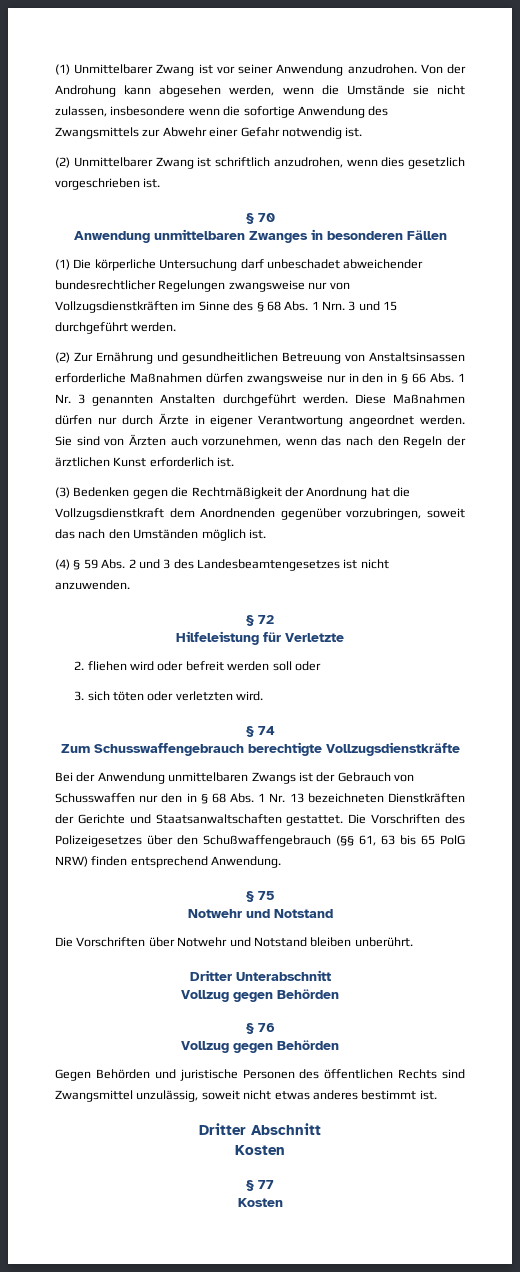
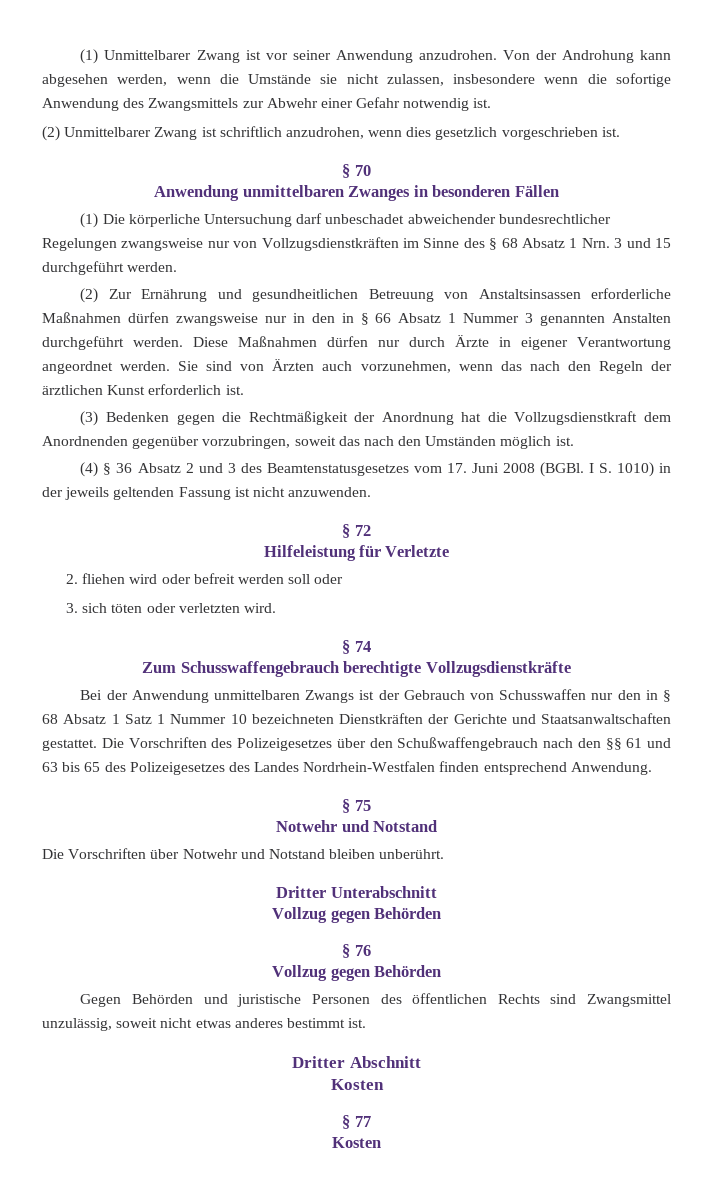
- (1) Die körperliche Untersuchung darf unbeschadet abweichender bundesrechtlicher Regelungen zwangsweise nur von Vollzugsdienstkräften im Sinne des § 68 Abs. 1 Nrn. 3 und 15 durchgeführt werden.
+ (1) Die körperliche Untersuchung darf unbeschadet abweichender bundesrechtlicher Regelungen zwangsweise nur von Vollzugsdienstkräften im Sinne des § 68 Absatz 1 Nrn. 3 und 15 durchgeführt werden.
- (2) Zur Ernährung und gesundheitlichen Betreuung von Anstaltsinsassen erforderliche Maßnahmen dürfen zwangsweise nur in den in § 66 Abs. 1 Nr. 3 genannten Anstalten durchgeführt werden.
+ (2) Zur Ernährung und gesundheitlichen Betreuung von Anstaltsinsassen erforderliche Maßnahmen dürfen zwangsweise nur in den in § 66 Absatz 1 Nummer 3 genannten Anstalten durchgeführt werden.
- (4) § 59 Abs. 2 und 3 des Landesbeamtengesetzes ist nicht anzuwenden.
+ (4) § 36 Absatz 2 und 3 des Beamtenstatusgesetzes vom 17. Juni 2008 (BGBl. I S. 1010) in der jeweils geltenden Fassung ist nicht anzuwenden.
- Bei der Anwendung unmittelbaren Zwangs ist der Gebrauch von Schusswaffen nur den in § 68 Abs. 1 Nr. 13 bezeichneten Dienstkräften der Gerichte und Staatsanwaltschaften gestattet.
+ Bei der Anwendung unmittelbaren Zwangs ist der Gebrauch von Schusswaffen nur den in § 68 Absatz 1 Satz 1 Nummer 10 bezeichneten Dienstkräften der Gerichte und Staatsanwaltschaften gestattet.
- Die Vorschriften des Polizeigesetzes über den Schußwaffengebrauch (§§ 61, 63 bis 65 PolG NRW) finden entsprechend Anwendung.
+ Die Vorschriften des Polizeigesetzes über den Schußwaffengebrauch nach den §§ 61 und 63 bis 65 des Polizeigesetzes des Landes Nordrhein-Westfalen finden entsprechend Anwendung.

